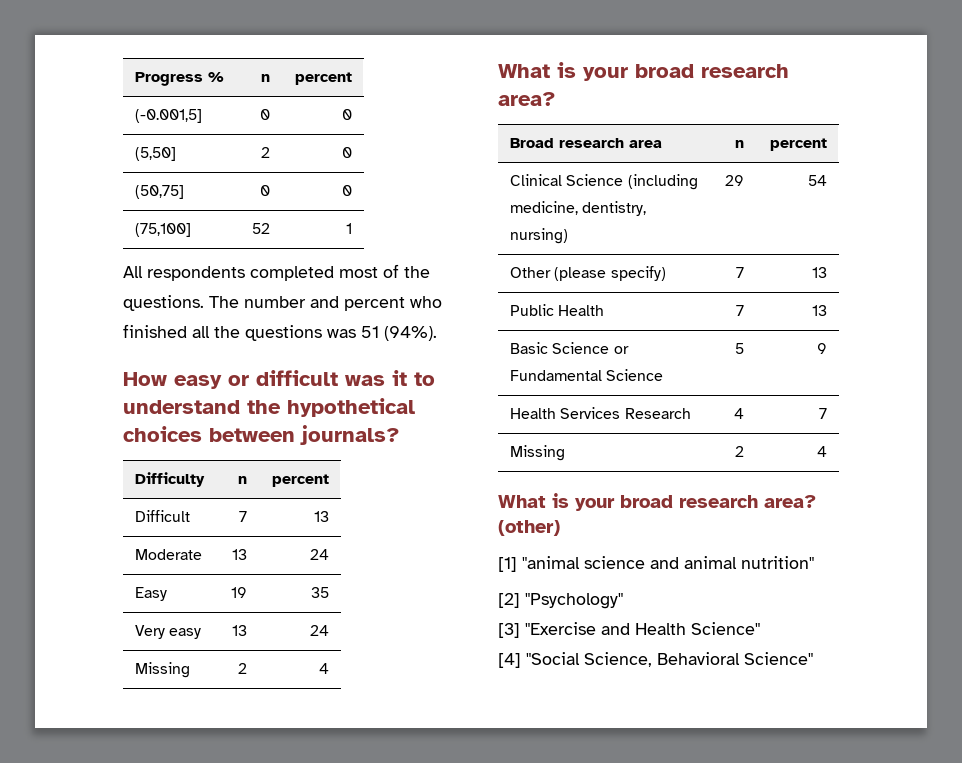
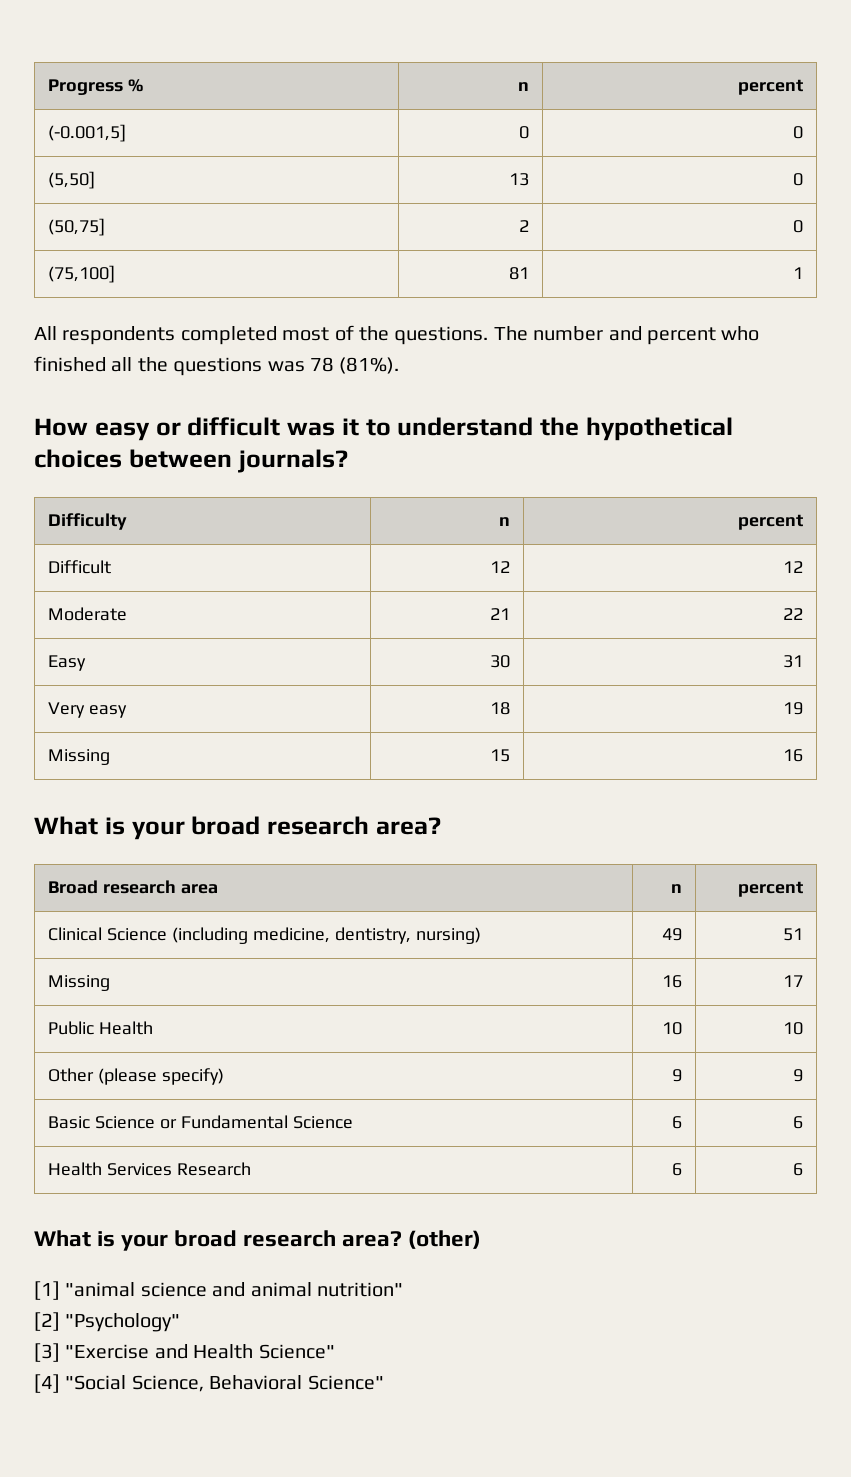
- (5,50] | 2 | 0
+ (5,50] | 13 | 0
- (50,75] | 0 | 0
+ (50,75] | 2 | 0
- (75,100] | 52 | 1
+ (75,100] | 81 | 1
- The number and percent who finished all the questions was 51 (94%).
+ The number and percent who finished all the questions was 78 (81%).
- Difficult | 7 | 13
+ Difficult | 12 | 12
- Moderate | 13 | 24
+ Moderate | 21 | 22
- Easy | 19 | 35
+ Easy | 30 | 31
- Very easy | 13 | 24
- Missing | 2 | 4
+ Very easy | 18 | 19
+ Missing | 15 | 16
- Clinical Science (including medicine, dentistry, nursing) | 29 | 54
- Other (please specify) | 7 | 13
- Public Health | 7 | 13
+ Clinical Science (including medicine, dentistry, nursing) | 49 | 51
+ Missing | 16 | 17
+ Public Health | 10 | 10
+ Other (please specify) | 9 | 9
- Basic Science or Fundamental Science | 5 | 9
+ Basic Science or Fundamental Science | 6 | 6
- Health Services Research | 4 | 7
- Missing | 2 | 4
+ Health Services Research | 6 | 6

